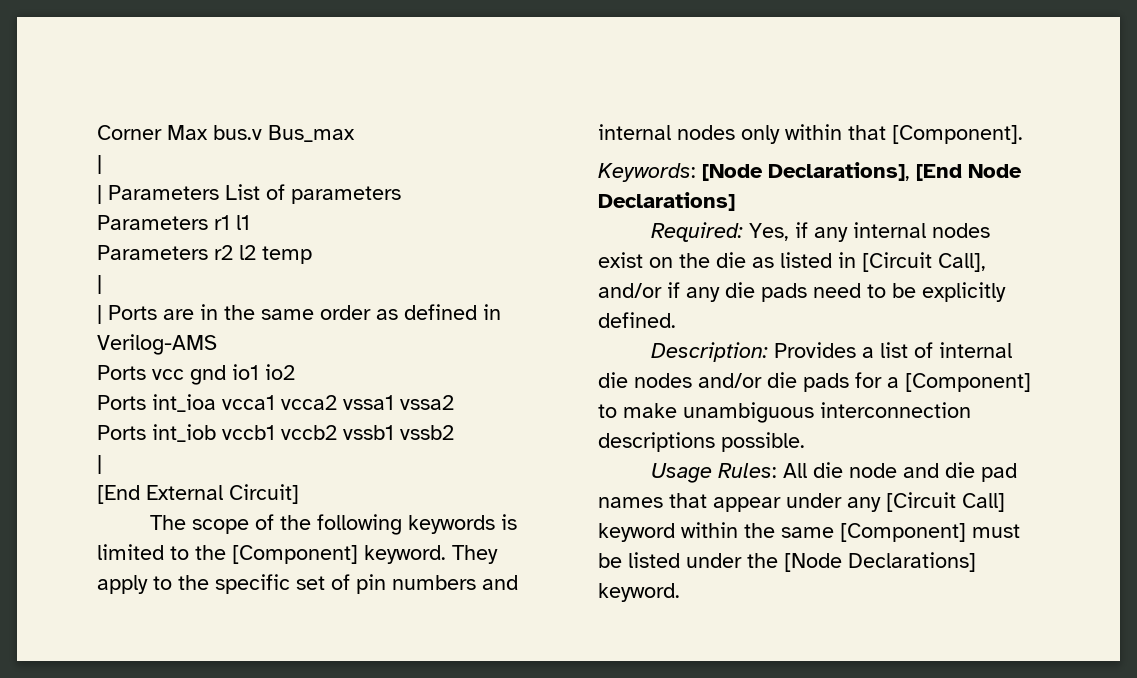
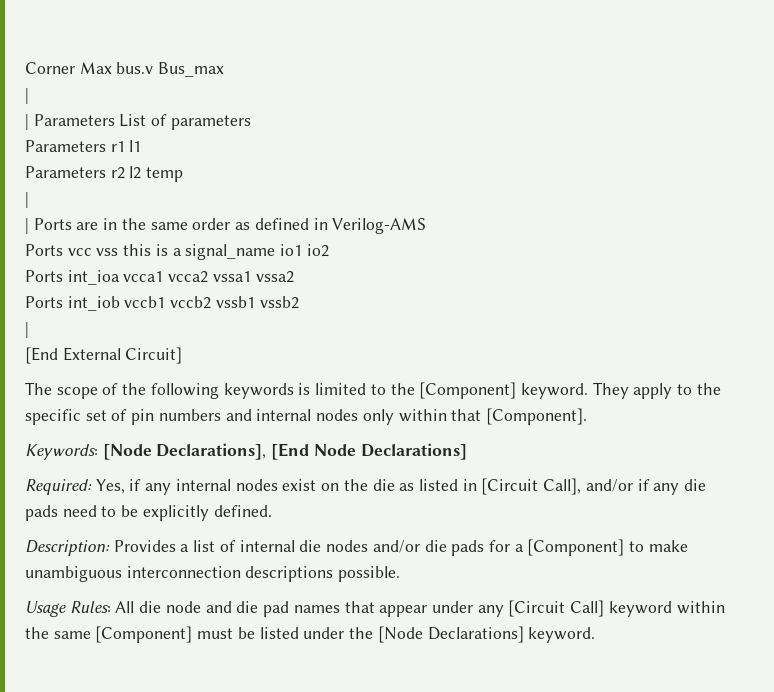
- Ports vcc gnd io1 io2
+ Ports vcc vss this is a signal_name io1 io2

